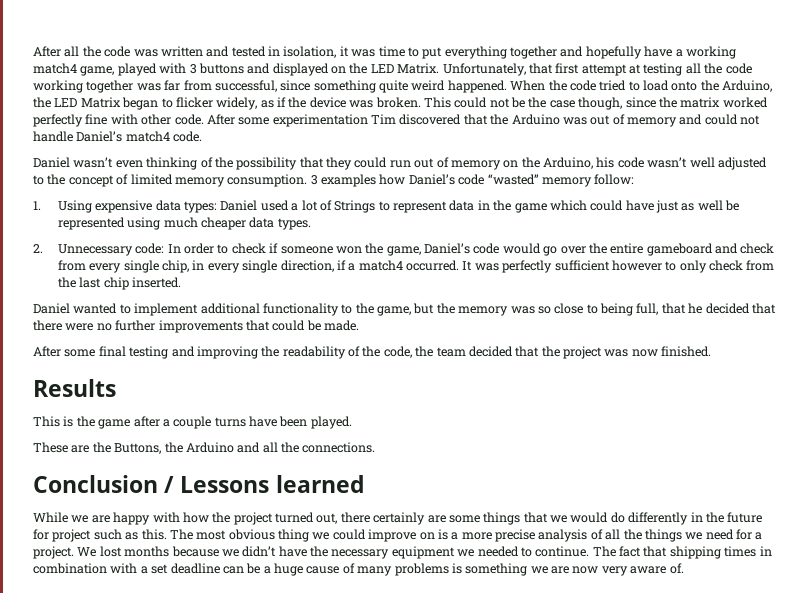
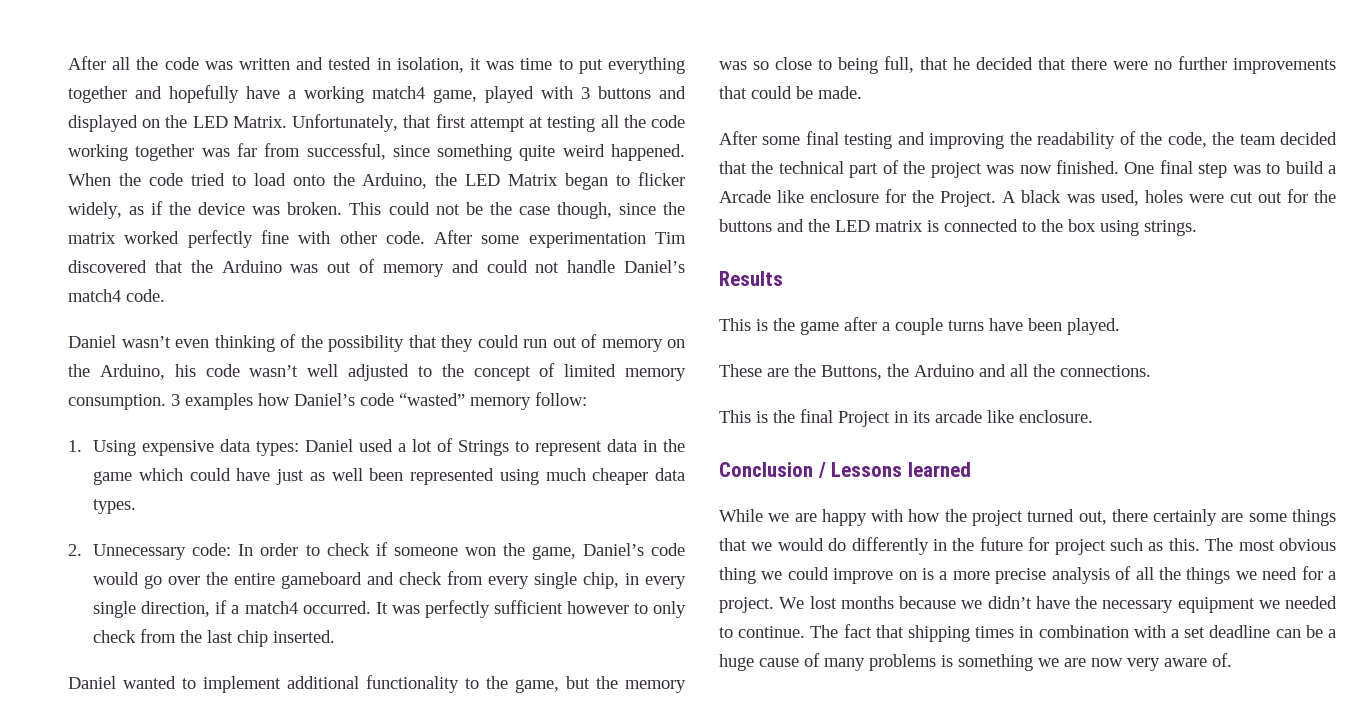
- 1. Using expensive data types: Daniel used a lot of Strings to represent data in the game which could have just as well be represented using much cheaper data types.
+ 1. Using expensive data types: Daniel used a lot of Strings to represent data in the game which could have just as well been represented using much cheaper data types.
- After some final testing and improving the readability of the code, the team decided that the project was now finished.
+ After some final testing and improving the readability of the code, the team decided that the technical part of the project was now finished. One final step was to build a Arcade like enclosure for the Project. A black was used, holes were cut out for the buttons and the LED matrix is connected to the box using strings.
+ This is the final Project in its arcade like enclosure.

